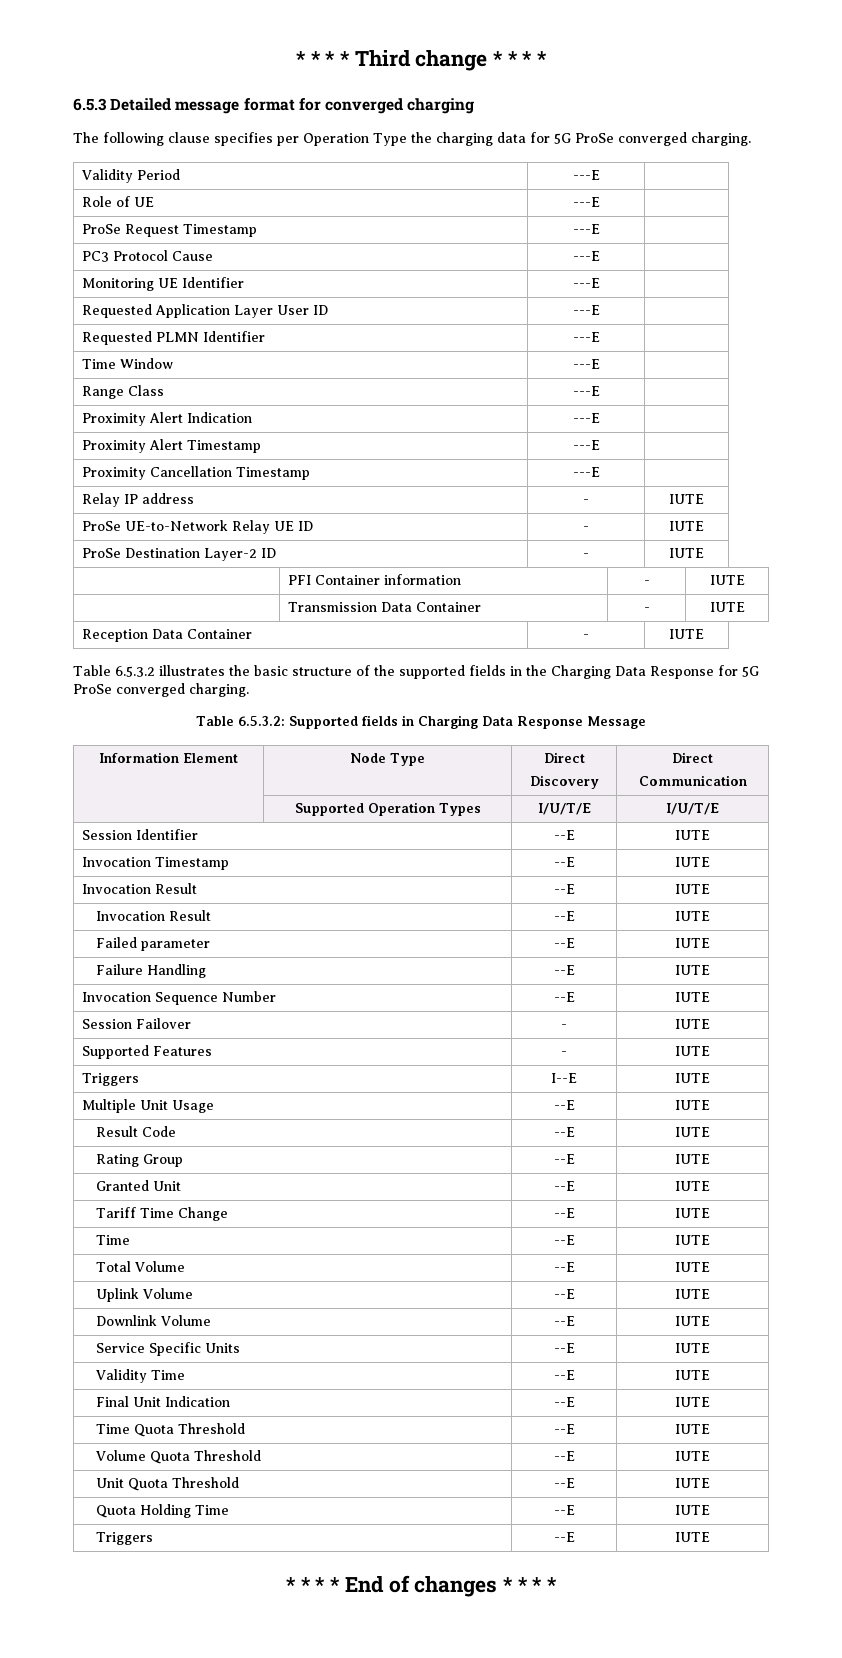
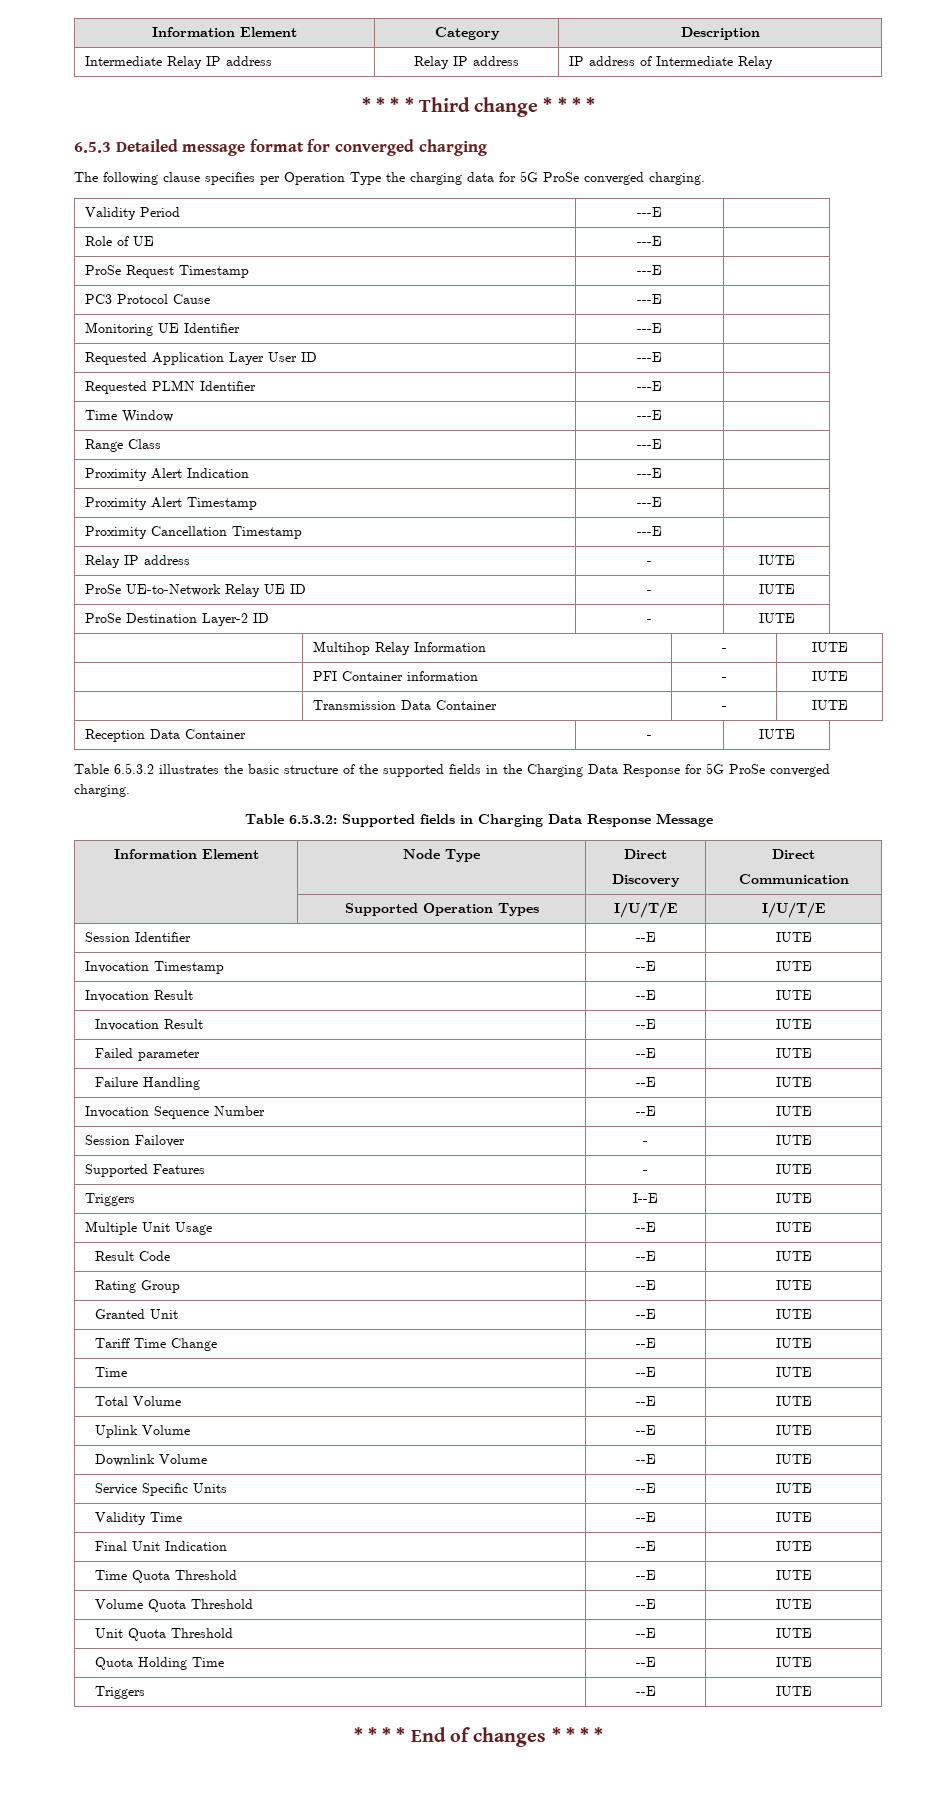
+ Information Element | Category | Description
+ Intermediate Relay IP address | Relay IP address | IP address of Intermediate Relay
+ | Multihop Relay Information | - | IUTE

